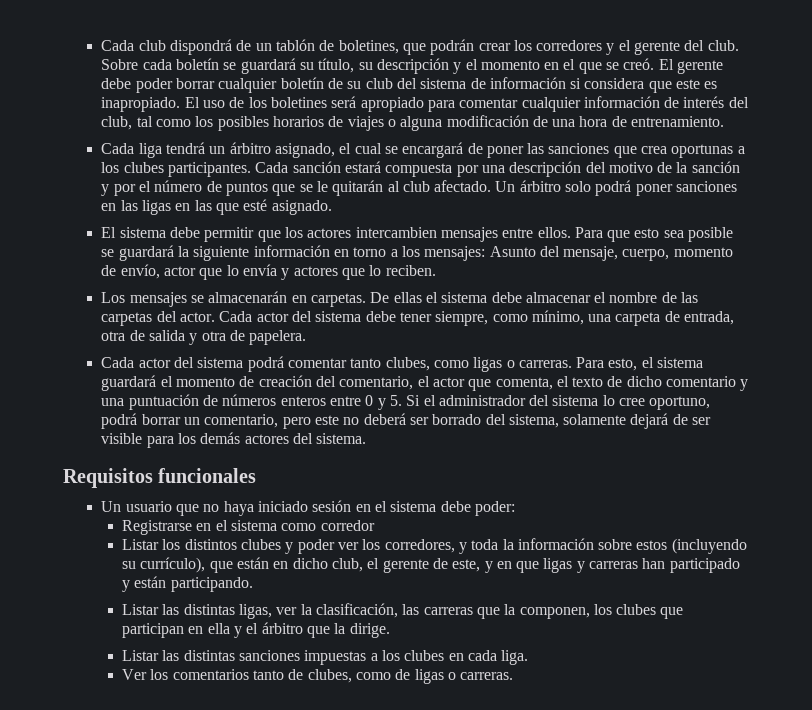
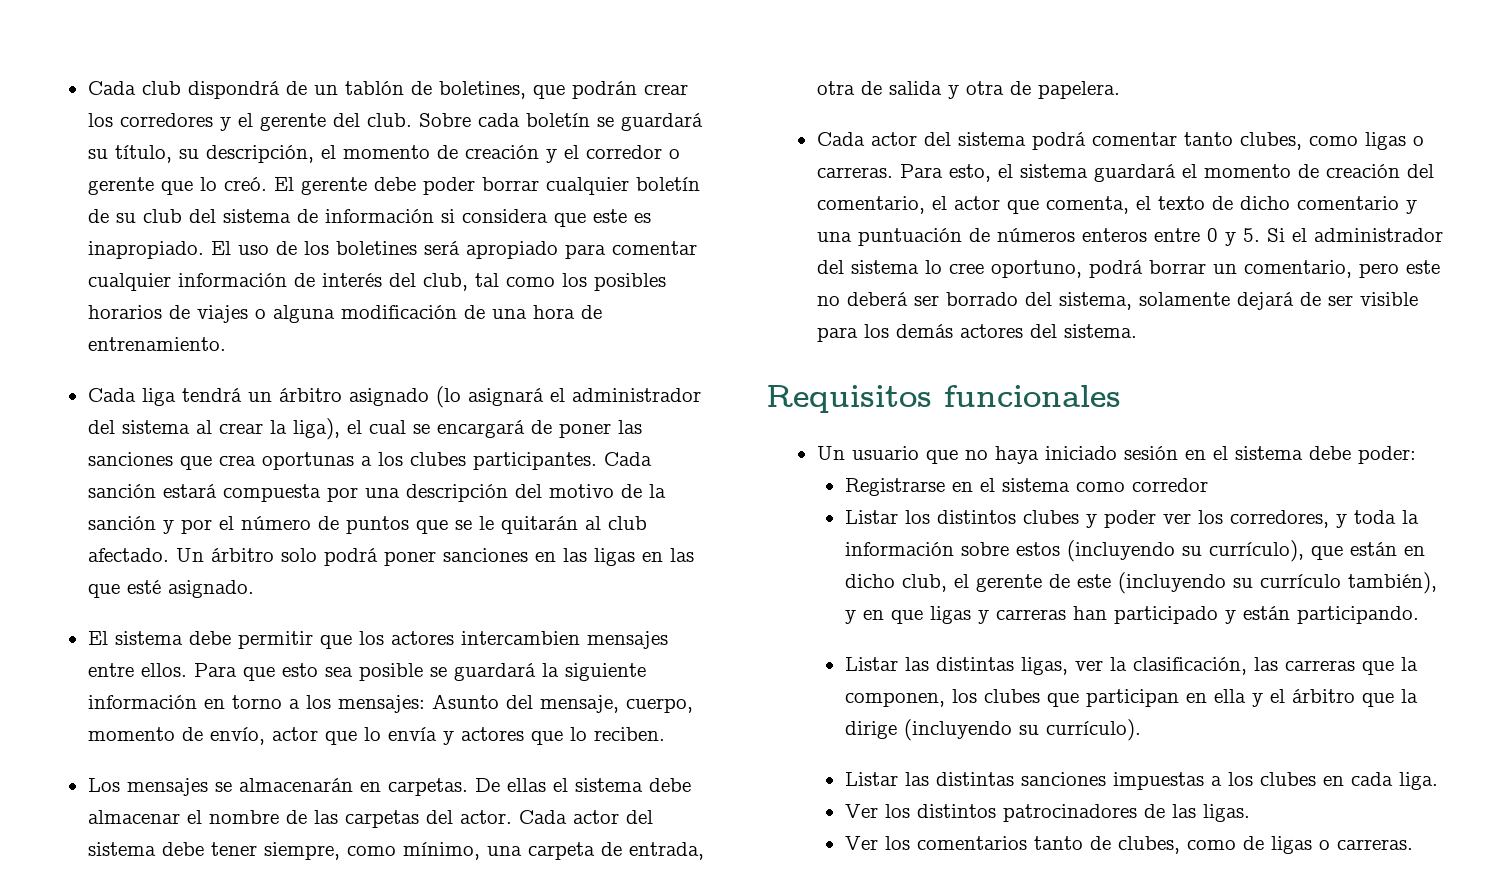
- Sobre cada boletín se guardará su título, su descripción y el momento en el que se creó.
+ Sobre cada boletín se guardará su título, su descripción, el momento de creación y el corredor o gerente que lo creó.
- Cada liga tendrá un árbitro asignado, el cual se encargará de poner las sanciones que crea oportunas a los clubes participantes.
+ Cada liga tendrá un árbitro asignado (lo asignará el administrador del sistema al crear la liga), el cual se encargará de poner las sanciones que crea oportunas a los clubes participantes.
- Listar los distintos clubes y poder ver los corredores, y toda la información sobre estos (incluyendo su currículo), que están en dicho club, el gerente de este, y en que ligas y carreras han participado y están participando.
+ Listar los distintos clubes y poder ver los corredores, y toda la información sobre estos (incluyendo su currículo), que están en dicho club, el gerente de este (incluyendo su currículo también), y en que ligas y carreras han participado y están participando.
- Listar las distintas ligas, ver la clasificación, las carreras que la componen, los clubes que participan en ella y el árbitro que la dirige.
+ Listar las distintas ligas, ver la clasificación, las carreras que la componen, los clubes que participan en ella y el árbitro que la dirige (incluyendo su currículo).
+ Ver los distintos patrocinadores de las ligas.

